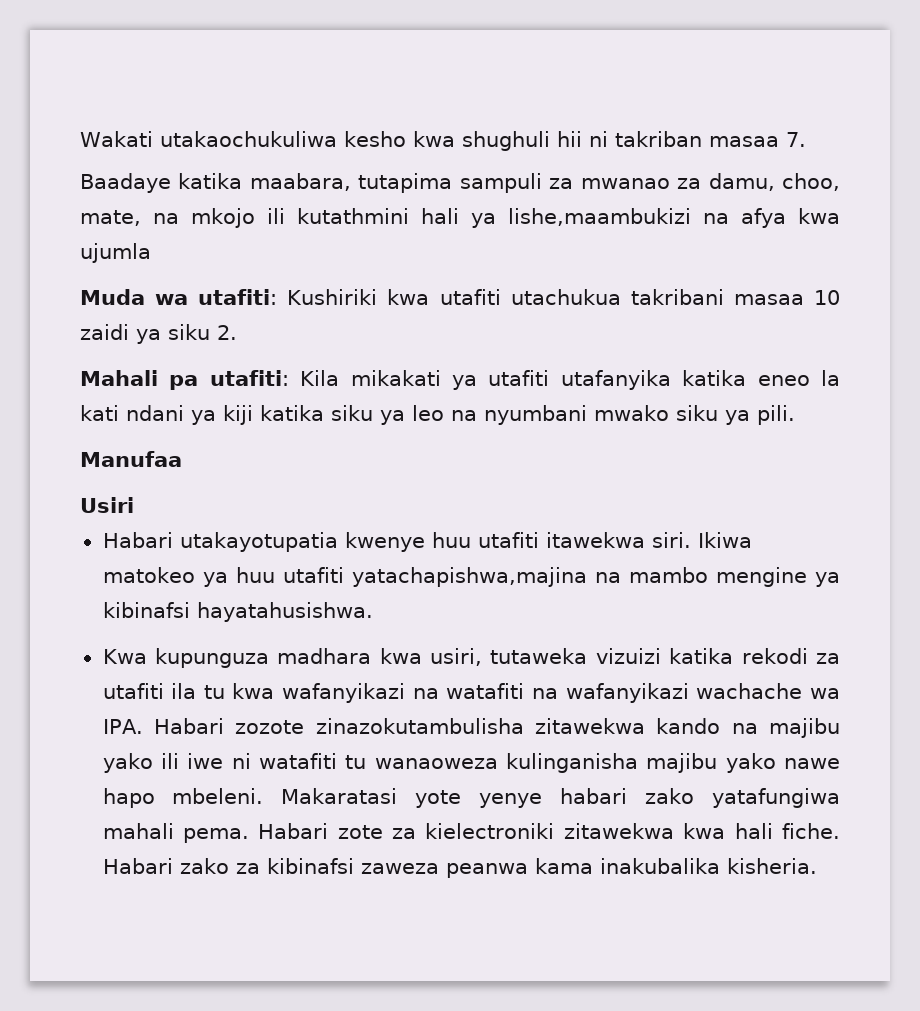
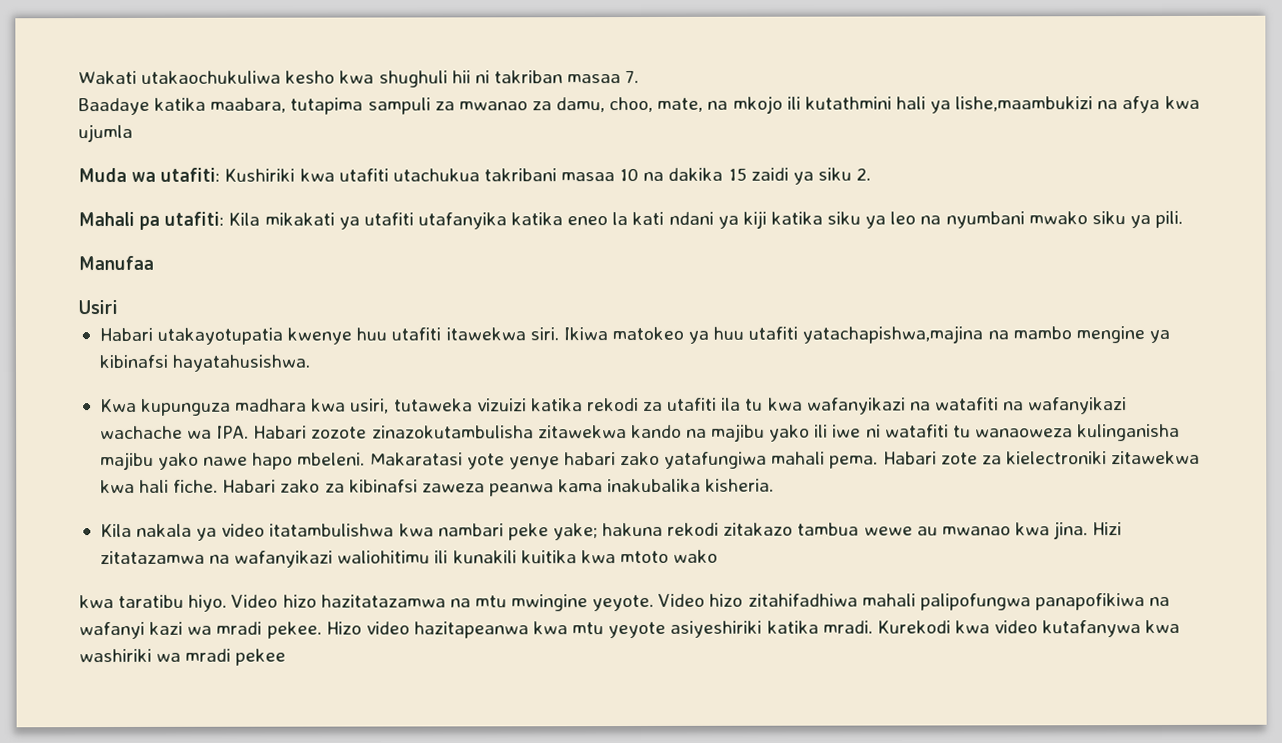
- Muda wa utafiti: Kushiriki kwa utafiti utachukua takribani masaa 10 zaidi ya siku 2.
+ Muda wa utafiti: Kushiriki kwa utafiti utachukua takribani masaa 10 na dakika 15 zaidi ya siku 2.
+ Kila nakala ya video itatambulishwa kwa nambari peke yake; hakuna rekodi zitakazo tambua wewe au mwanao kwa jina. Hizi zitatazamwa na wafanyikazi waliohitimu ili kunakili kuitika kwa mtoto wako
+ kwa taratibu hiyo. Video hizo hazitatazamwa na mtu mwingine yeyote. Video hizo zitahifadhiwa mahali palipofungwa panapofikiwa na wafanyi kazi wa mradi pekee. Hizo video hazitapeanwa kwa mtu yeyote asiyeshiriki katika mradi. Kurekodi kwa video kutafanywa kwa washiriki wa mradi pekee

